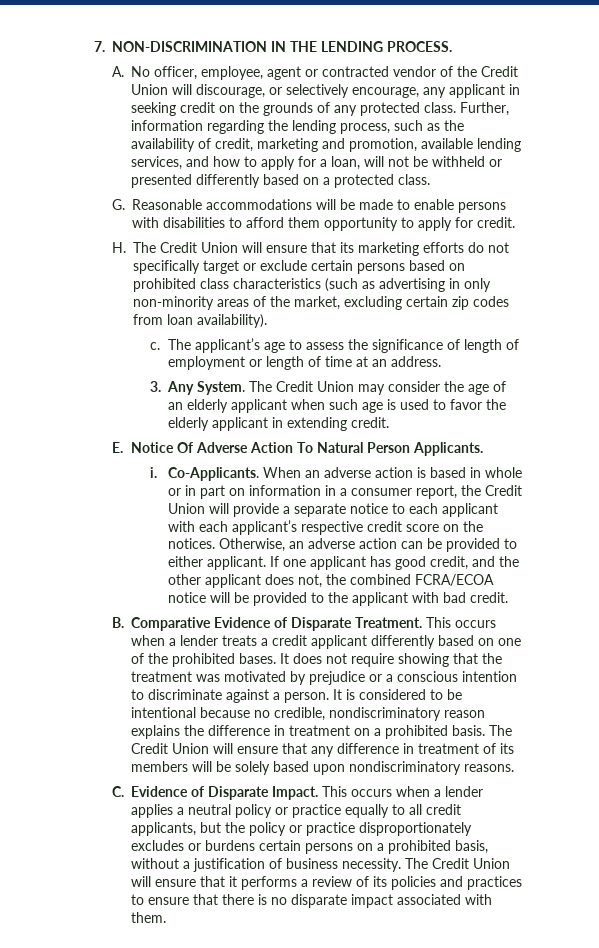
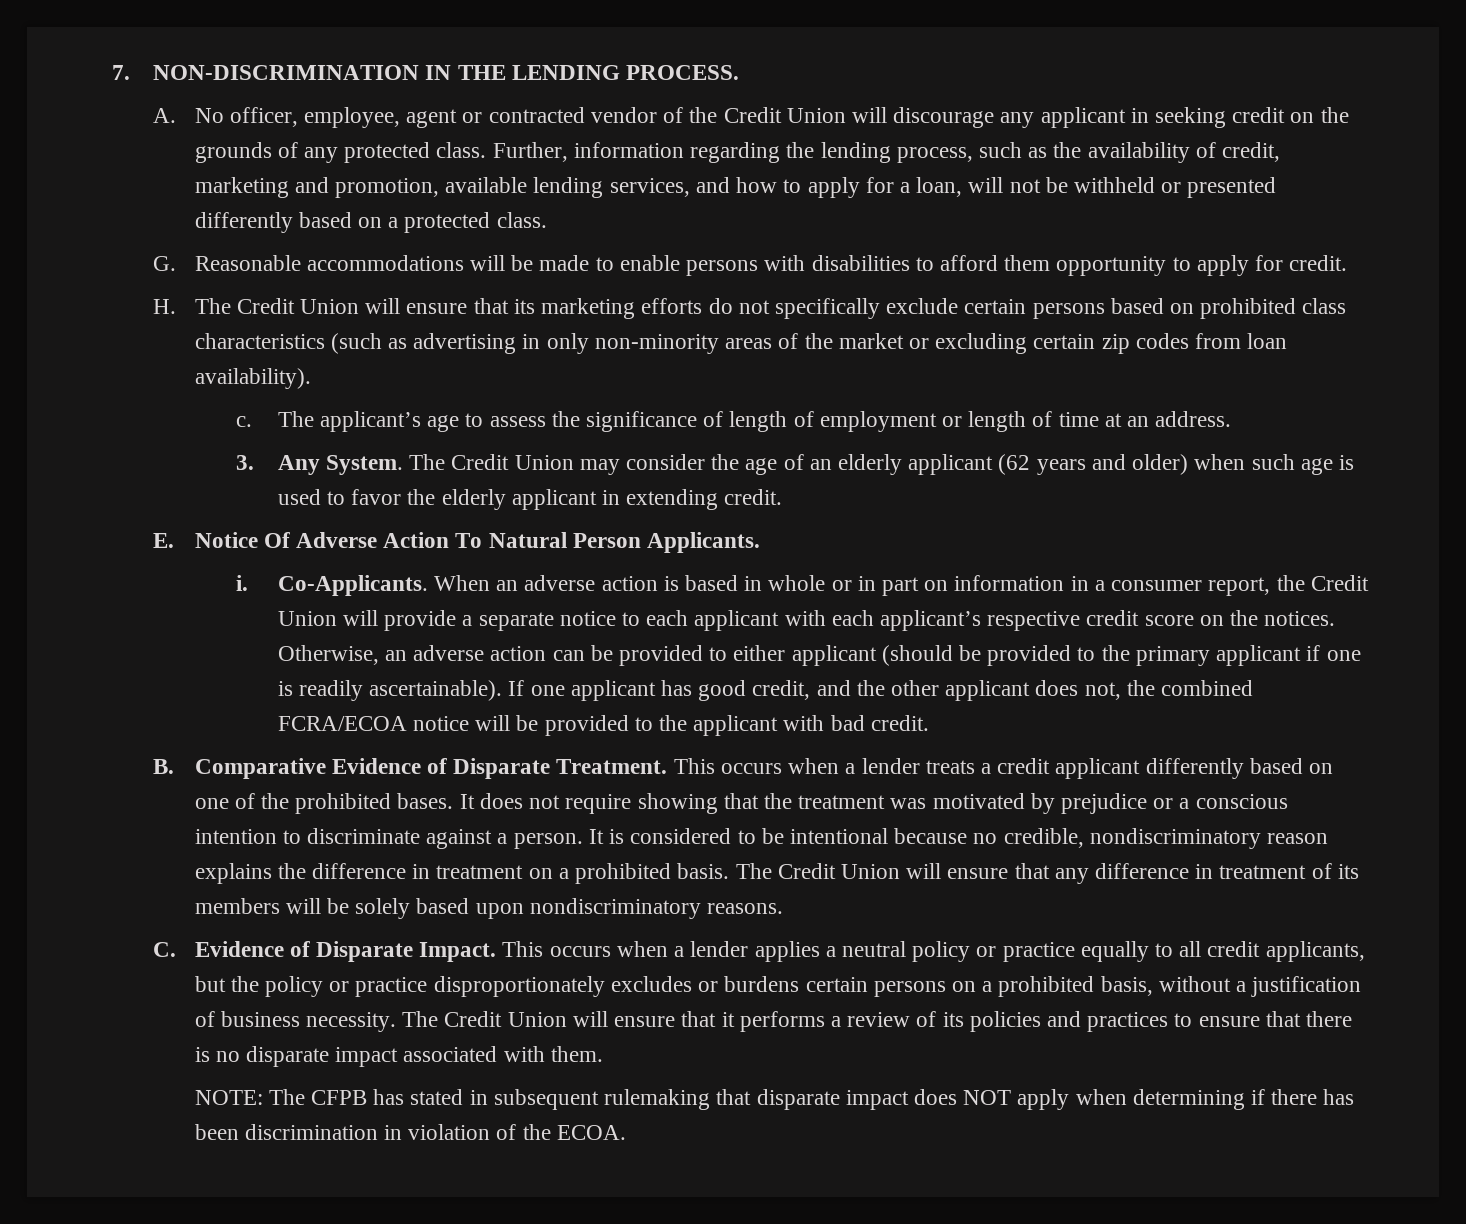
- A. No officer, employee, agent or contracted vendor of the Credit Union will discourage, or selectively encourage, any applicant in seeking credit on the grounds of any protected class.
+ A. No officer, employee, agent or contracted vendor of the Credit Union will discourage any applicant in seeking credit on the grounds of any protected class.
- H. The Credit Union will ensure that its marketing efforts do not specifically target or exclude certain persons based on prohibited class characteristics (such as advertising in only non-minority areas of the market, excluding certain zip codes from loan availability).
+ H. The Credit Union will ensure that its marketing efforts do not specifically exclude certain persons based on prohibited class characteristics (such as advertising in only non-minority areas of the market or excluding certain zip codes from loan availability).
- The Credit Union may consider the age of an elderly applicant when such age is used to favor the elderly applicant in extending credit.
+ The Credit Union may consider the age of an elderly applicant (62 years and older) when such age is used to favor the elderly applicant in extending credit.
- Otherwise, an adverse action can be provided to either applicant.
+ Otherwise, an adverse action can be provided to either applicant (should be provided to the primary applicant if one is readily ascertainable).
+ NOTE: The CFPB has stated in subsequent rulemaking that disparate impact does NOT apply when determining if there has been discrimination in violation of the ECOA.

